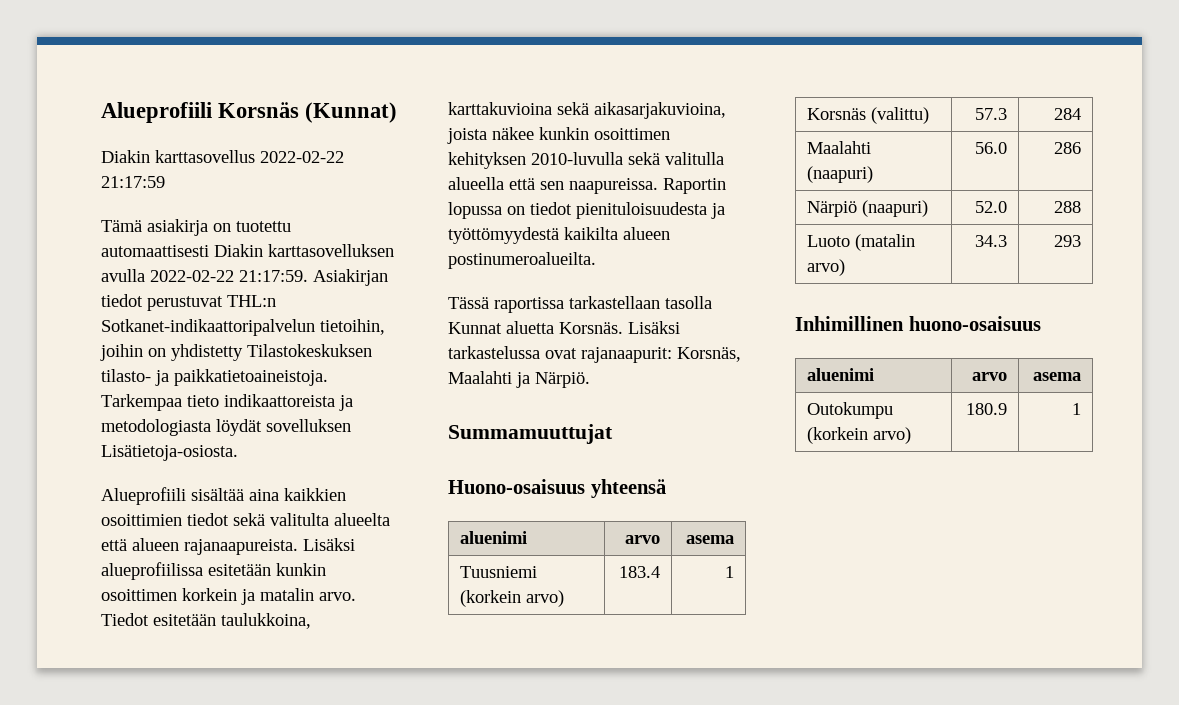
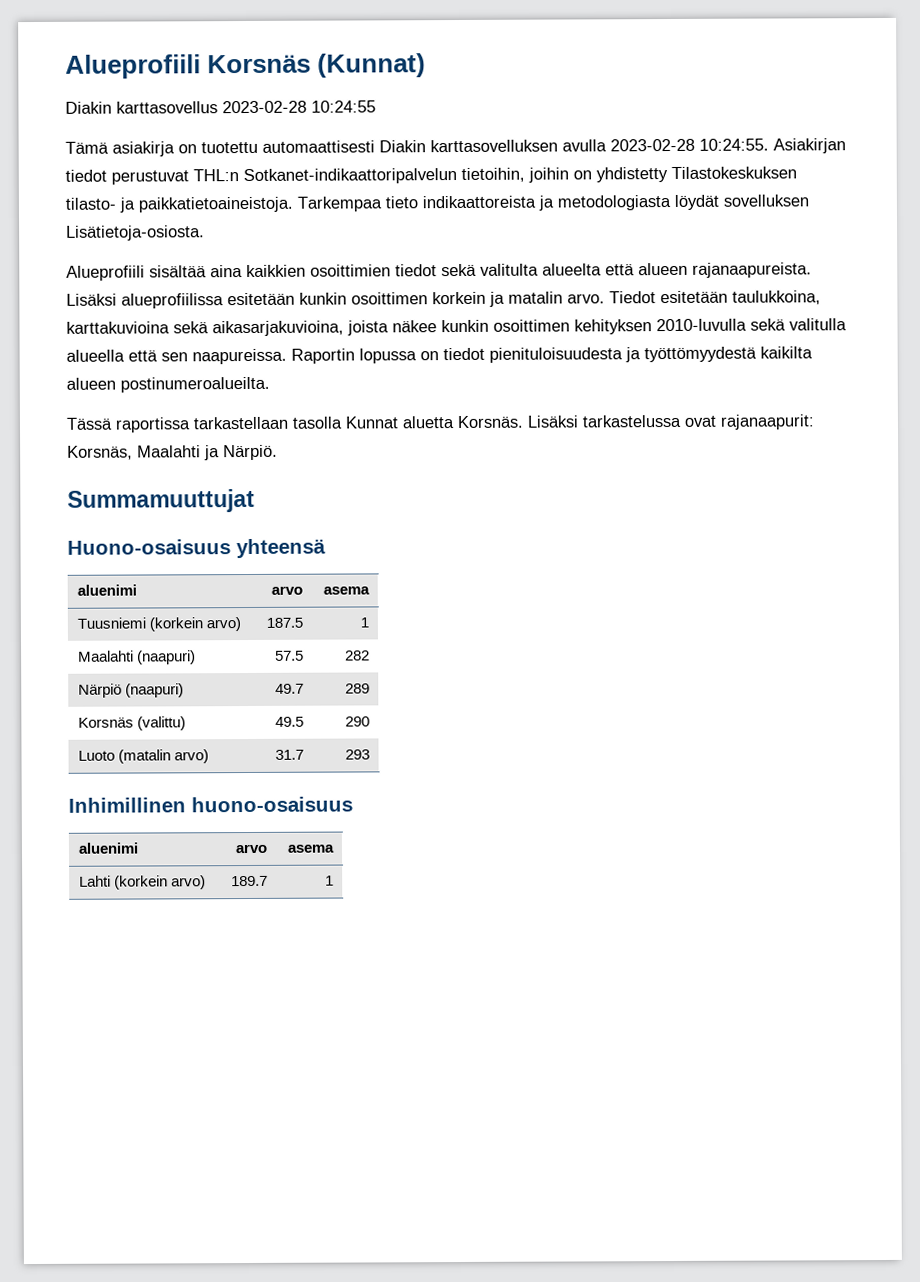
- Diakin karttasovellus 2022-02-22 21:17:59
+ Diakin karttasovellus 2023-02-28 10:24:55
- Tämä asiakirja on tuotettu automaattisesti Diakin karttasovelluksen avulla 2022-02-22 21:17:59.
+ Tämä asiakirja on tuotettu automaattisesti Diakin karttasovelluksen avulla 2023-02-28 10:24:55.
- Tuusniemi (korkein arvo) | 183.4 | 1
+ Tuusniemi (korkein arvo) | 187.5 | 1
- Korsnäs (valittu) | 57.3 | 284
- Maalahti (naapuri) | 56.0 | 286
- Närpiö (naapuri) | 52.0 | 288
+ Maalahti (naapuri) | 57.5 | 282
+ Närpiö (naapuri) | 49.7 | 289
+ Korsnäs (valittu) | 49.5 | 290
- Luoto (matalin arvo) | 34.3 | 293
+ Luoto (matalin arvo) | 31.7 | 293
- Outokumpu (korkein arvo) | 180.9 | 1
+ Lahti (korkein arvo) | 189.7 | 1

